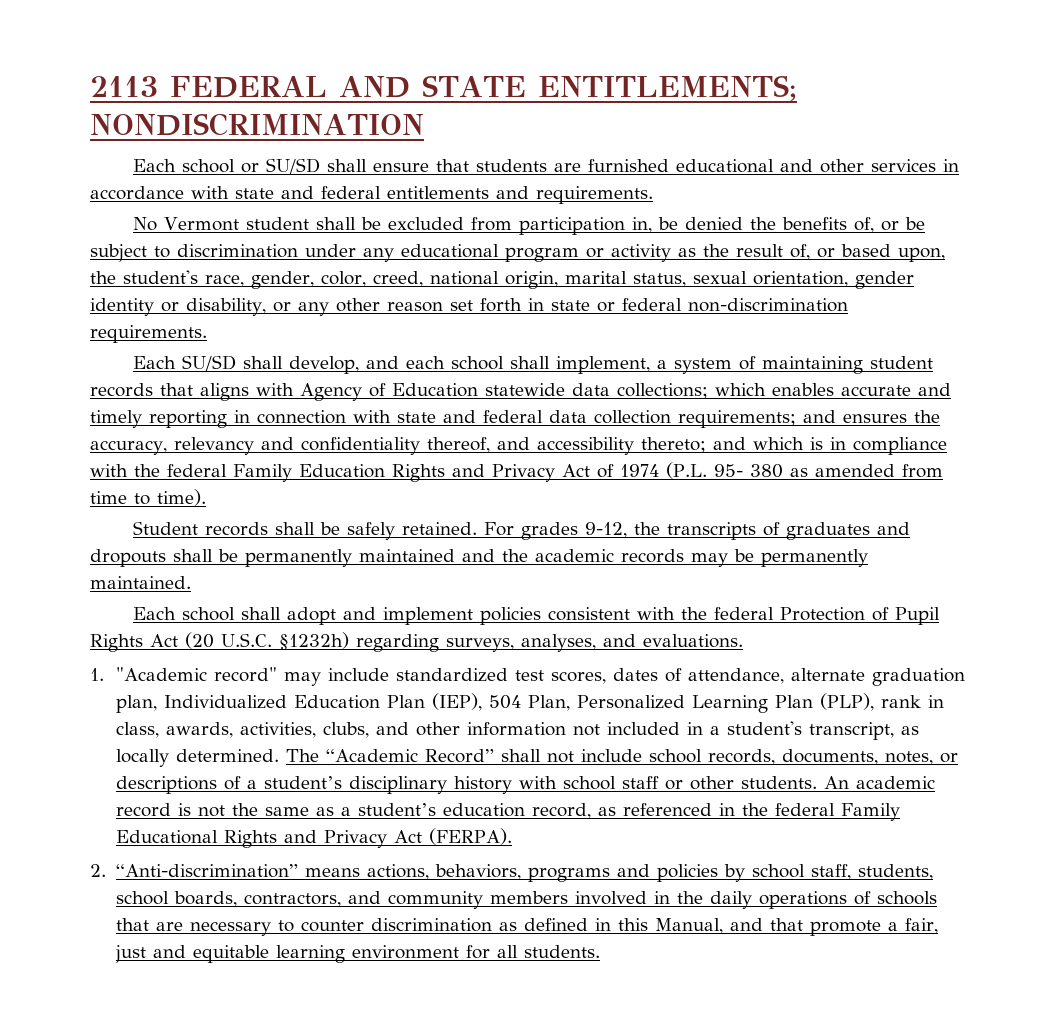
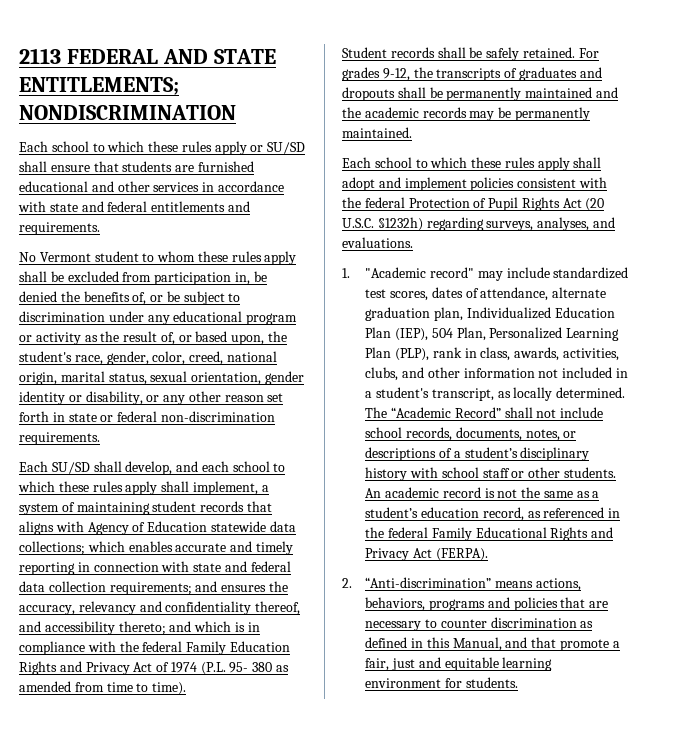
- Each school or SU/SD shall ensure that students are furnished educational and other services in accordance with state and federal entitlements and requirements.
+ Each school to which these rules apply or SU/SD shall ensure that students are furnished educational and other services in accordance with state and federal entitlements and requirements.
- No Vermont student shall be excluded from participation in, be denied the benefits of, or be subject to discrimination under any educational program or activity as the result of, or based upon, the student's race, gender, color, creed, national origin, marital status, sexual orientation, gender identity or disability, or any other reason set forth in state or federal non-discrimination requirements.
+ No Vermont student to whom these rules apply shall be excluded from participation in, be denied the benefits of, or be subject to discrimination under any educational program or activity as the result of, or based upon, the student's race, gender, color, creed, national origin, marital status, sexual orientation, gender identity or disability, or any other reason set forth in state or federal non-discrimination requirements.
- Each SU/SD shall develop, and each school shall implement, a system of maintaining student records that aligns with Agency of Education statewide data collections;
+ Each SU/SD shall develop, and each school to which these rules apply shall implement, a system of maintaining student records that aligns with Agency of Education statewide data collections;
- Each school shall adopt and implement policies consistent with the federal Protection of Pupil Rights Act (20 U.S.C. §1232h) regarding surveys, analyses, and evaluations.
+ Each school to which these rules apply shall adopt and implement policies consistent with the federal Protection of Pupil Rights Act (20 U.S.C. §1232h) regarding surveys, analyses, and evaluations.
- 2. “Anti-discrimination” means actions, behaviors, programs and policies by school staff, students, school boards, contractors, and community members involved in the daily operations of schools that are necessary to counter discrimination as defined in this Manual, and that promote a fair, just and equitable learning environment for all students.
+ 2. “Anti-discrimination” means actions, behaviors, programs and policies that are necessary to counter discrimination as defined in this Manual, and that promote a fair, just and equitable learning environment for students.

